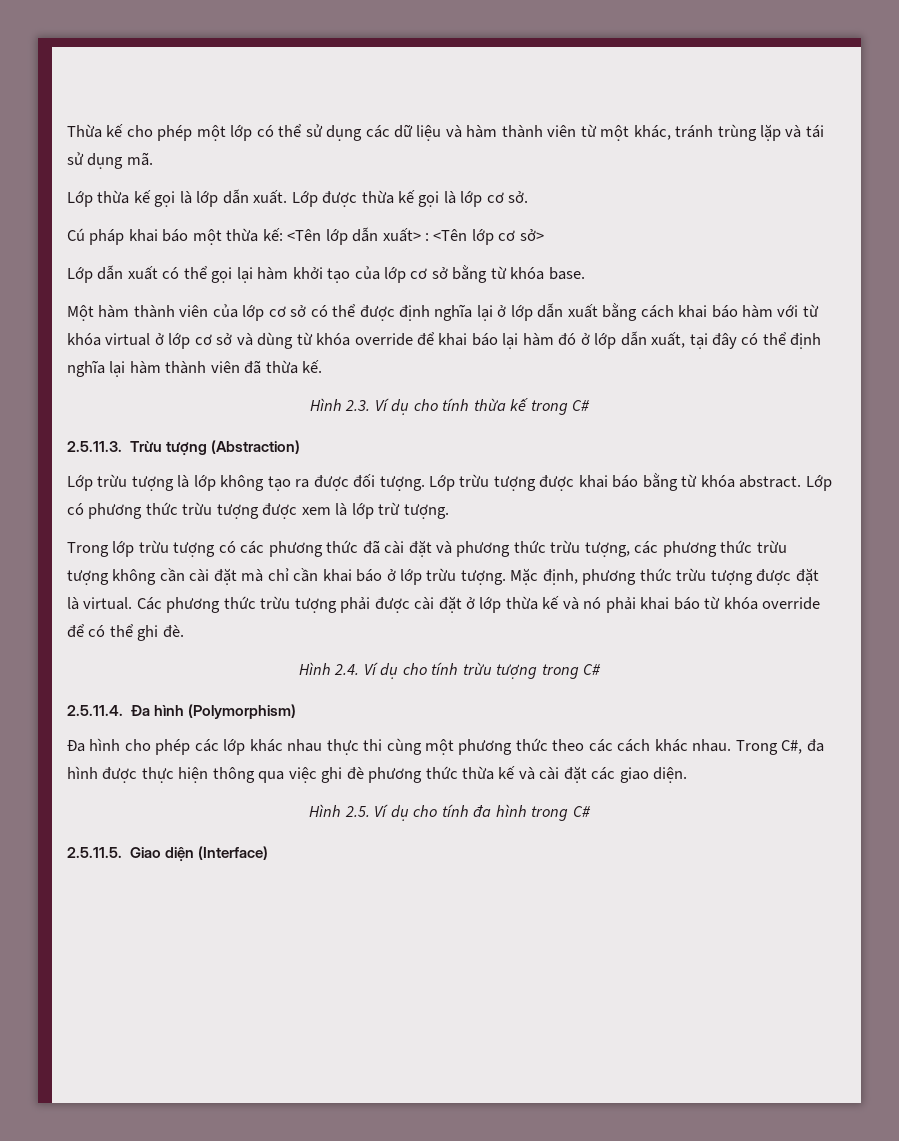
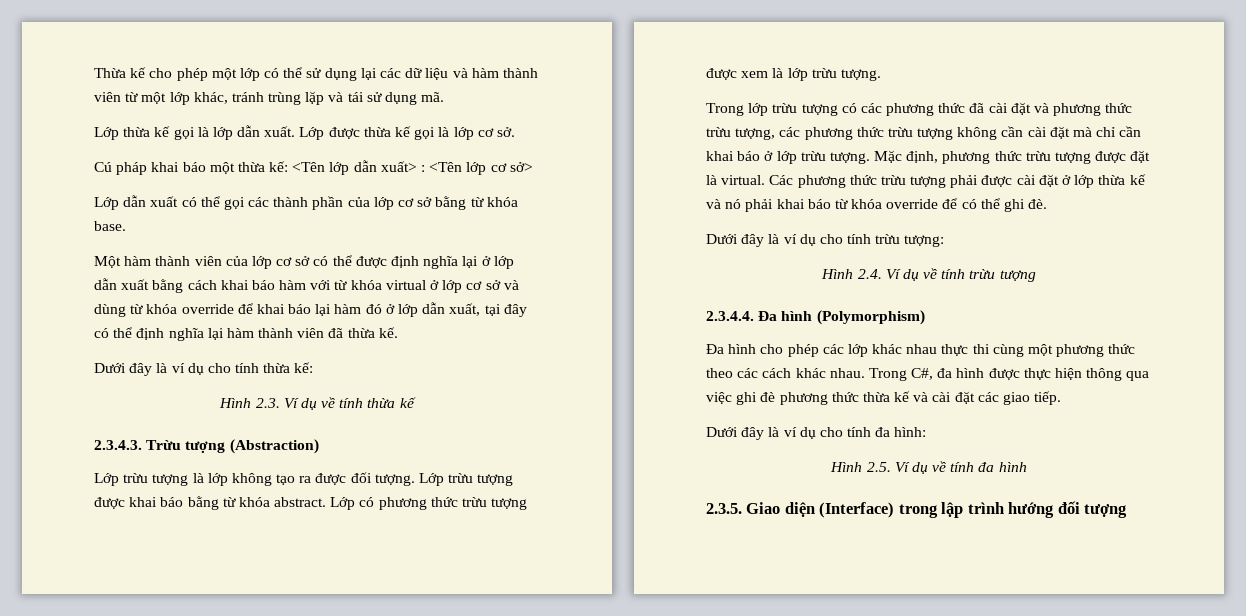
- Thừa kế cho phép một lớp có thể sử dụng các dữ liệu và hàm thành viên từ một khác, tránh trùng lặp và tái sử dụng mã.
+ Thừa kế cho phép một lớp có thể sử dụng lại các dữ liệu và hàm thành viên từ một lớp khác, tránh trùng lặp và tái sử dụng mã.
- Lớp dẫn xuất có thể gọi lại hàm khởi tạo của lớp cơ sở bằng từ khóa base.
+ Lớp dẫn xuất có thể gọi các thành phần của lớp cơ sở bằng từ khóa base.
+ Dưới đây là ví dụ cho tính thừa kế:
- Hình 2.3. Ví dụ cho tính thừa kế trong C#
- 2.5.11.3. Trừu tượng (Abstraction)
+ Hình 2.3. Ví dụ về tính thừa kế
+ 2.3.4.3. Trừu tượng (Abstraction)
- Lớp có phương thức trừu tượng được xem là lớp trừ tượng.
+ Lớp có phương thức trừu tượng được xem là lớp trừu tượng.
+ Dưới đây là ví dụ cho tính trừu tượng:
- Hình 2.4. Ví dụ cho tính trừu tượng trong C#
- 2.5.11.4. Đa hình (Polymorphism)
+ Hình 2.4. Ví dụ về tính trừu tượng
+ 2.3.4.4. Đa hình (Polymorphism)
- Trong C#, đa hình được thực hiện thông qua việc ghi đè phương thức thừa kế và cài đặt các giao diện.
+ Trong C#, đa hình được thực hiện thông qua việc ghi đè phương thức thừa kế và cài đặt các giao tiếp.
+ Dưới đây là ví dụ cho tính đa hình:
- Hình 2.5. Ví dụ cho tính đa hình trong C#
- 2.5.11.5. Giao diện (Interface)
+ Hình 2.5. Ví dụ về tính đa hình
+ 2.3.5. Giao diện (Interface) trong lập trình hướng đối tượng

